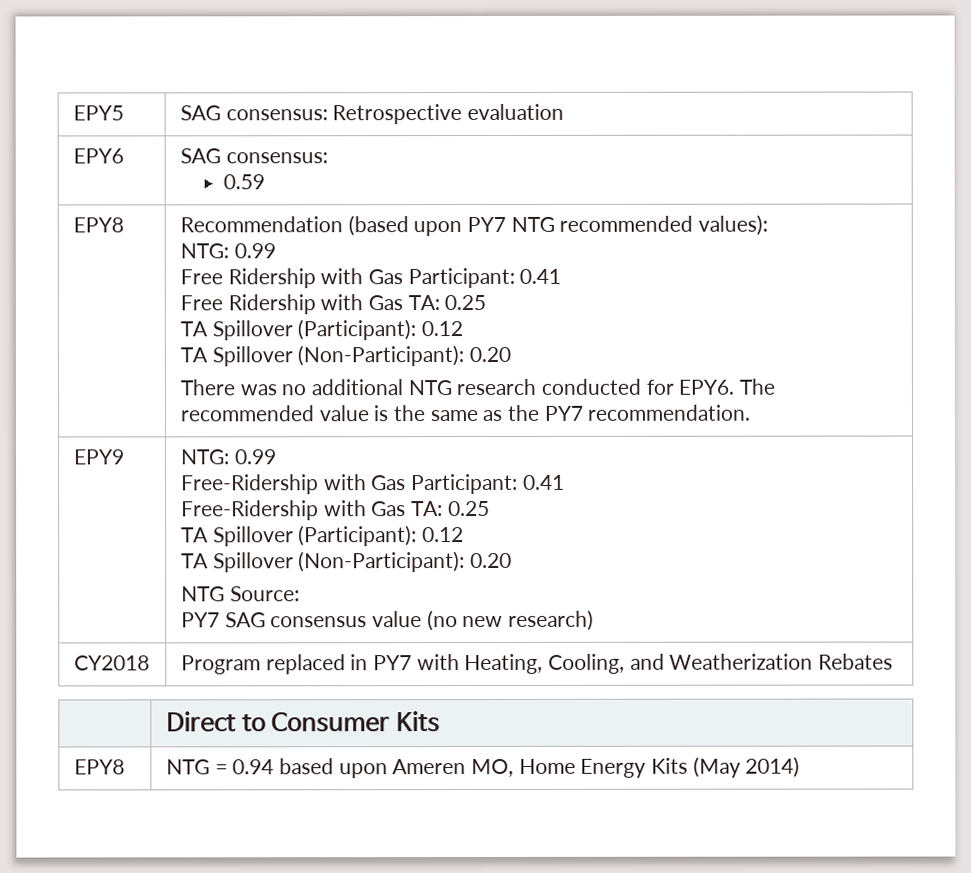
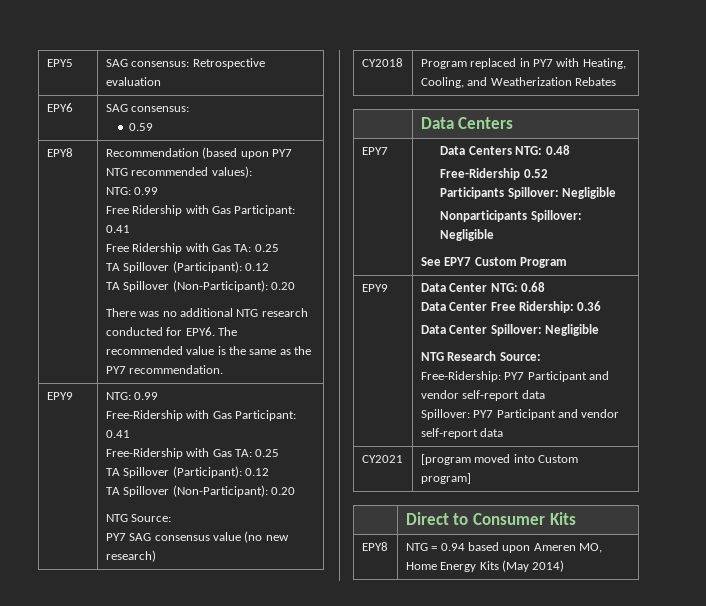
  CY2018 | Program replaced in PY7 with Heating, Cooling, and Weatherization Rebates
+ | Data Centers
+ EPY7 | Data Centers NTG: 0.48
+ Free-Ridership 0.52
+ Participants Spillover: Negligible
+ Nonparticipants Spillover: Negligible
+ See EPY7 Custom Program
+ EPY9 | Data Center NTG: 0.68
+ Data Center Free Ridership: 0.36
+ Data Center Spillover: Negligible
+ NTG Research Source:
+ Free-Ridership: PY7 Participant and vendor self-report data
+ Spillover: PY7 Participant and vendor self-report data
+ CY2021 | [program moved into Custom program]

